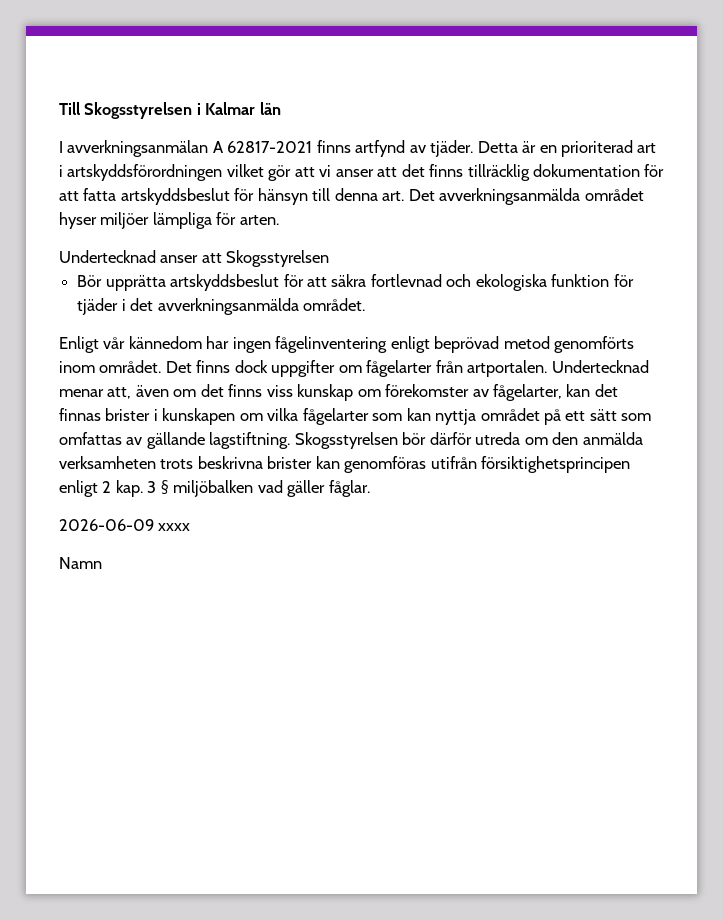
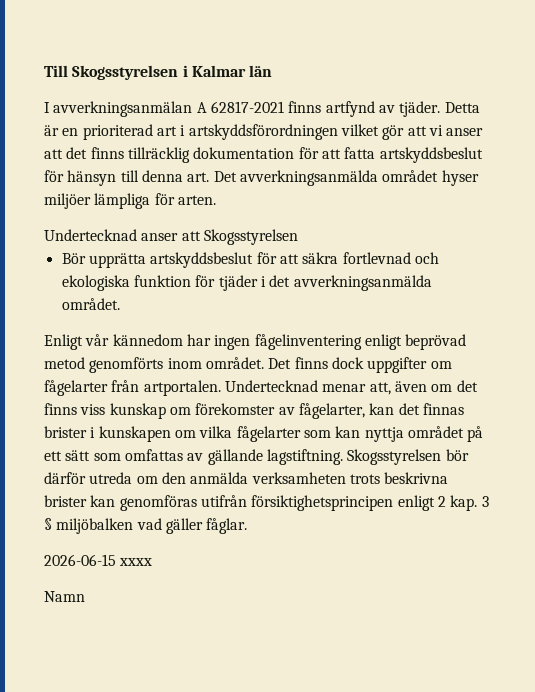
- 2026-06-09 xxxx
+ 2026-06-15 xxxx

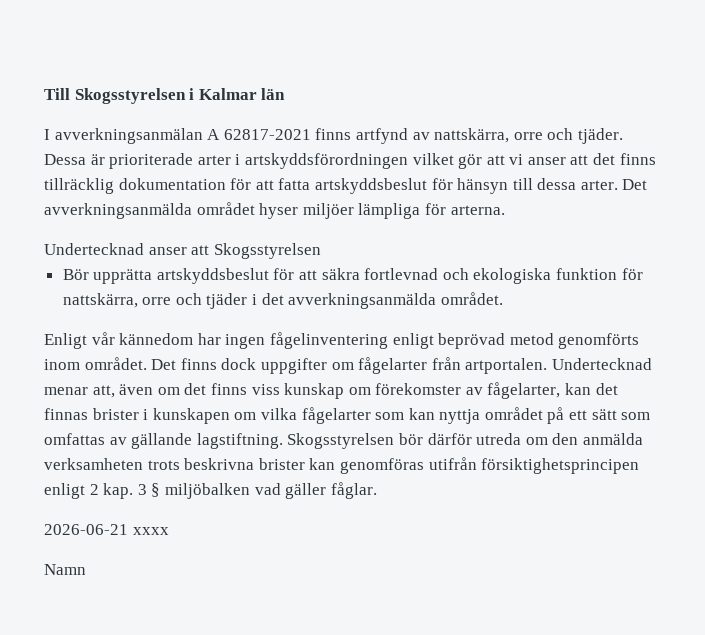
- I avverkningsanmälan A 62817-2021 finns artfynd av tjäder. Detta är en prioriterad art i artskyddsförordningen vilket gör att vi anser att det finns tillräcklig dokumentation för att fatta artskyddsbeslut för hänsyn till denna art. Det avverkningsanmälda området hyser miljöer lämpliga för arten.
+ I avverkningsanmälan A 62817-2021 finns artfynd av nattskärra, orre och tjäder. Dessa är prioriterade arter i artskyddsförordningen vilket gör att vi anser att det finns tillräcklig dokumentation för att fatta artskyddsbeslut för hänsyn till dessa arter. Det avverkningsanmälda området hyser miljöer lämpliga för arterna.
- Bör upprätta artskyddsbeslut för att säkra fortlevnad och ekologiska funktion för tjäder i det avverkningsanmälda området.
+ Bör upprätta artskyddsbeslut för att säkra fortlevnad och ekologiska funktion för nattskärra, orre och tjäder i det avverkningsanmälda området.
- 2026-06-15 xxxx
+ 2026-06-21 xxxx

